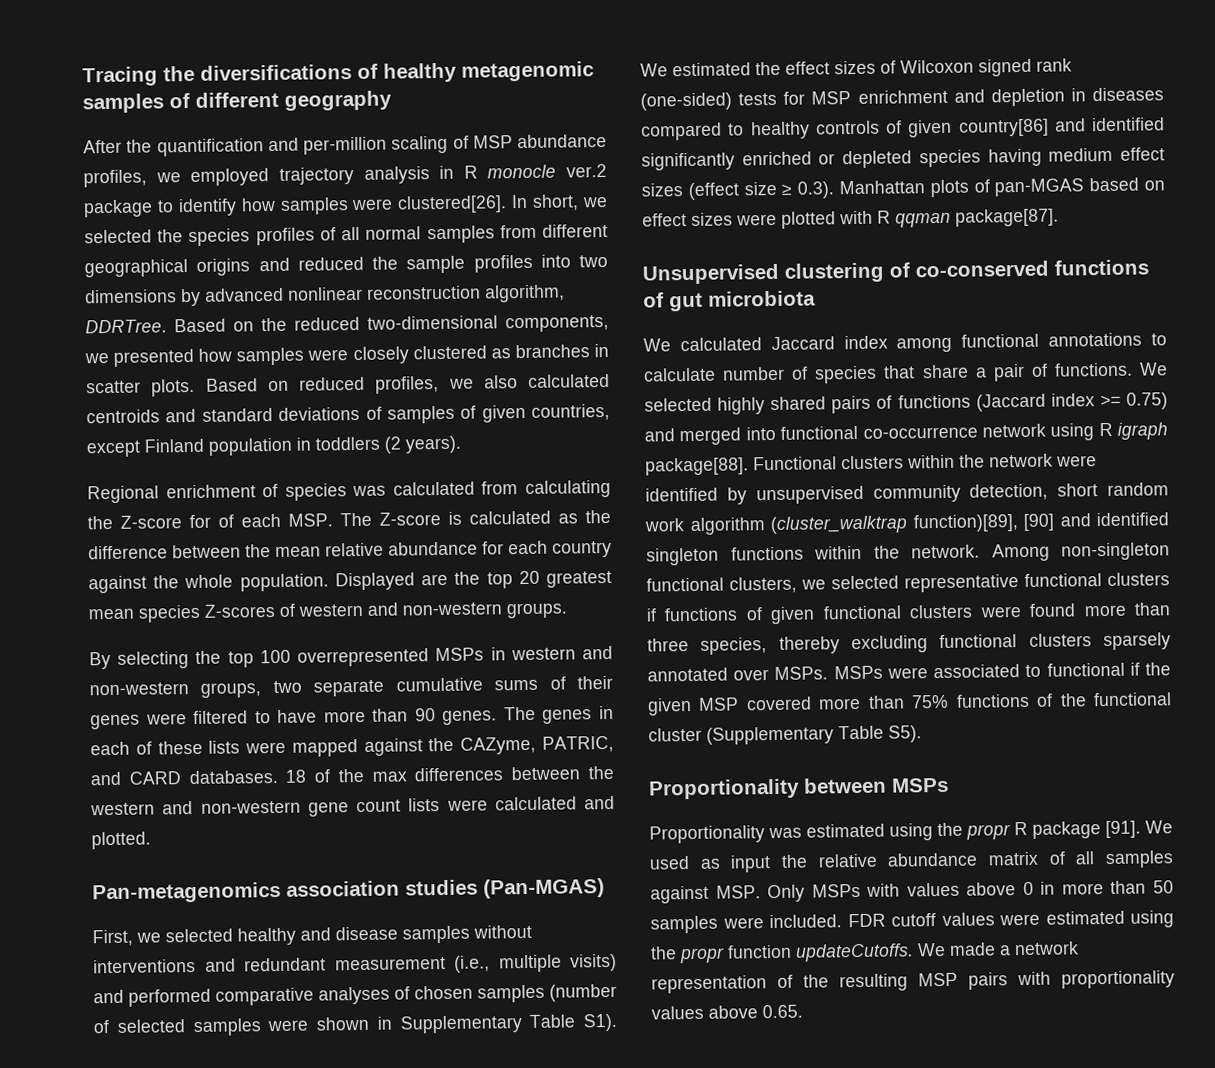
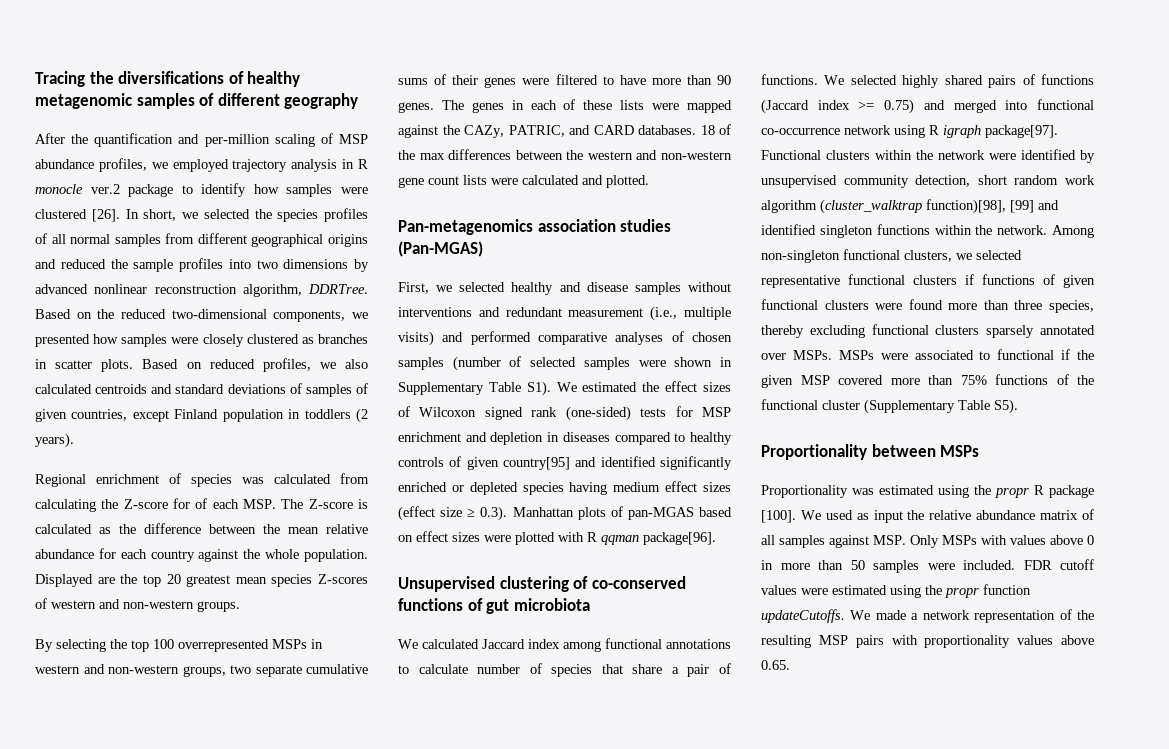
- After the quantification and per-million scaling of MSP abundance profiles, we employed trajectory analysis in R monocle ver.2 package to identify how samples were clustered[26].
+ After the quantification and per-million scaling of MSP abundance profiles, we employed trajectory analysis in R monocle ver.2 package to identify how samples were clustered [26].
- The genes in each of these lists were mapped against the CAZyme, PATRIC, and CARD databases.
+ The genes in each of these lists were mapped against the CAZy, PATRIC, and CARD databases.
- First, we selected healthy and disease samples without interventions and redundant measurement (i.e., multiple visits) and performed comparative analyses of chosen samples (number of selected samples were shown in Supplementary Table S1). We estimated the effect sizes of Wilcoxon signed rank (one-sided) tests for MSP enrichment and depletion in diseases compared to healthy controls of given country[86] and identified significantly enriched or depleted species having medium effect sizes (effect size ≥ 0.3). Manhattan plots of pan-MGAS based on effect sizes were plotted with R qqman package[87].
+ First, we selected healthy and disease samples without interventions and redundant measurement (i.e., multiple visits) and performed comparative analyses of chosen samples (number of selected samples were shown in Supplementary Table S1). We estimated the effect sizes of Wilcoxon signed rank (one-sided) tests for MSP enrichment and depletion in diseases compared to healthy controls of given country[95] and identified significantly enriched or depleted species having medium effect sizes (effect size ≥ 0.3). Manhattan plots of pan-MGAS based on effect sizes were plotted with R qqman package[96].
- We selected highly shared pairs of functions (Jaccard index >= 0.75) and merged into functional co-occurrence network using R igraph package[88].
+ We selected highly shared pairs of functions (Jaccard index >= 0.75) and merged into functional co-occurrence network using R igraph package[97].
- Functional clusters within the network were identified by unsupervised community detection, short random work algorithm (cluster_walktrap function)[89], [90] and identified singleton functions within the network.
+ Functional clusters within the network were identified by unsupervised community detection, short random work algorithm (cluster_walktrap function)[98], [99] and identified singleton functions within the network.
- Proportionality was estimated using the propr R package [91].
+ Proportionality was estimated using the propr R package [100].

